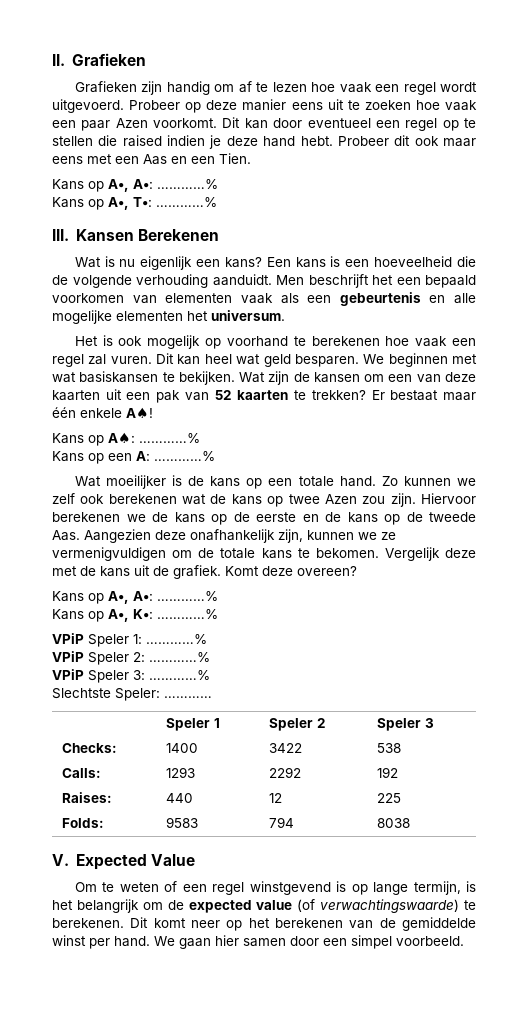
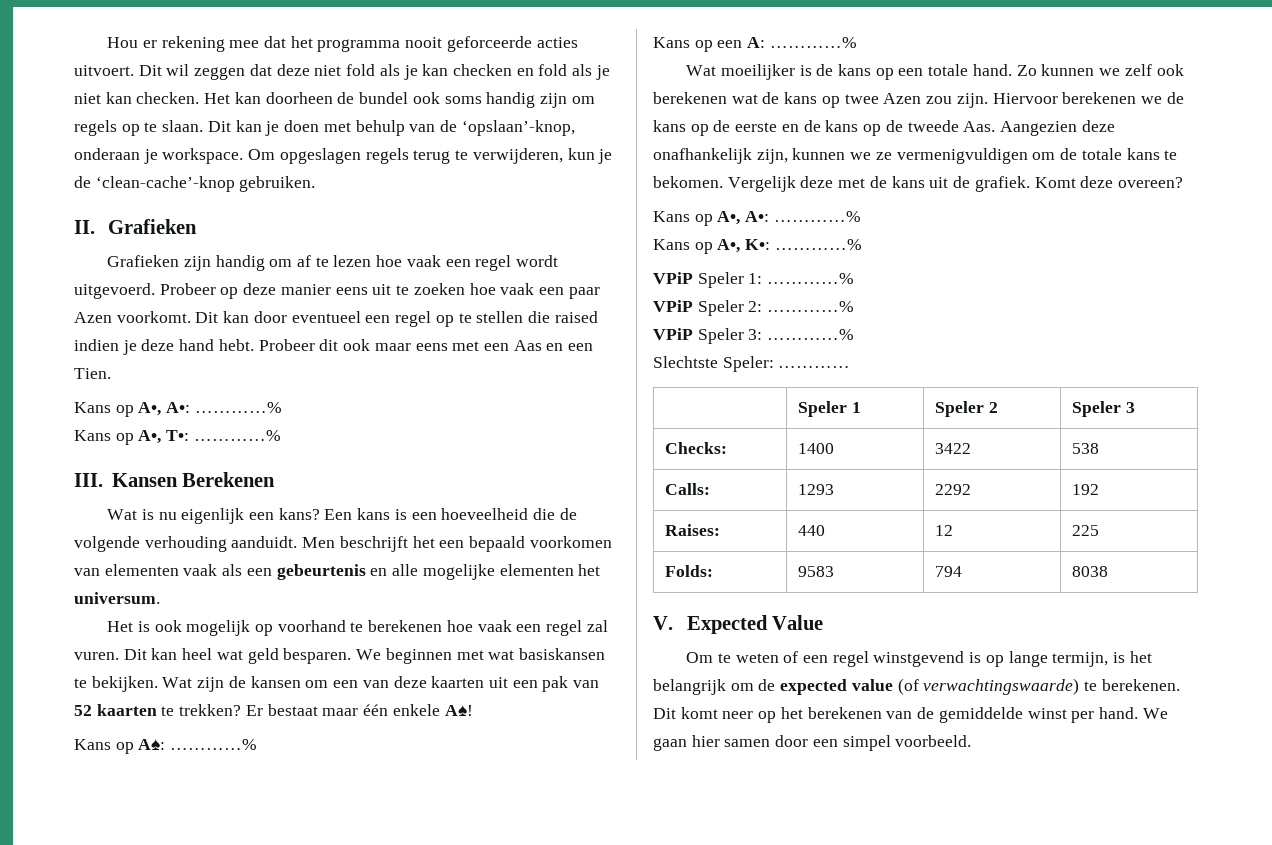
+ Hou er rekening mee dat het programma nooit geforceerde acties uitvoert. Dit wil zeggen dat deze niet fold als je kan checken en fold als je niet kan checken. Het kan doorheen de bundel ook soms handig zijn om regels op te slaan. Dit kan je doen met behulp van de ‘opslaan’-knop, onderaan je workspace. Om opgeslagen regels terug te verwijderen, kun je de ‘clean-cache’-knop gebruiken.

